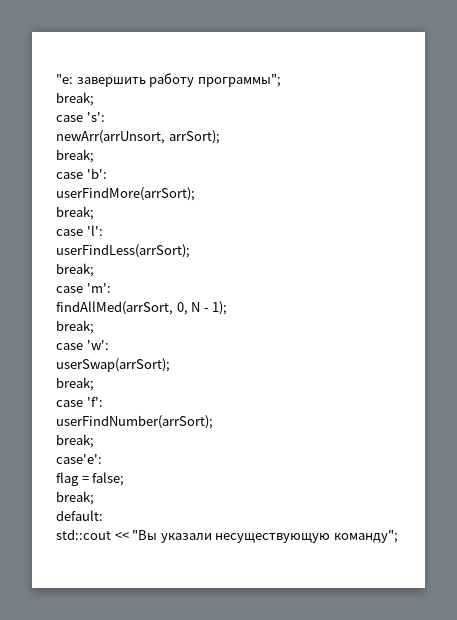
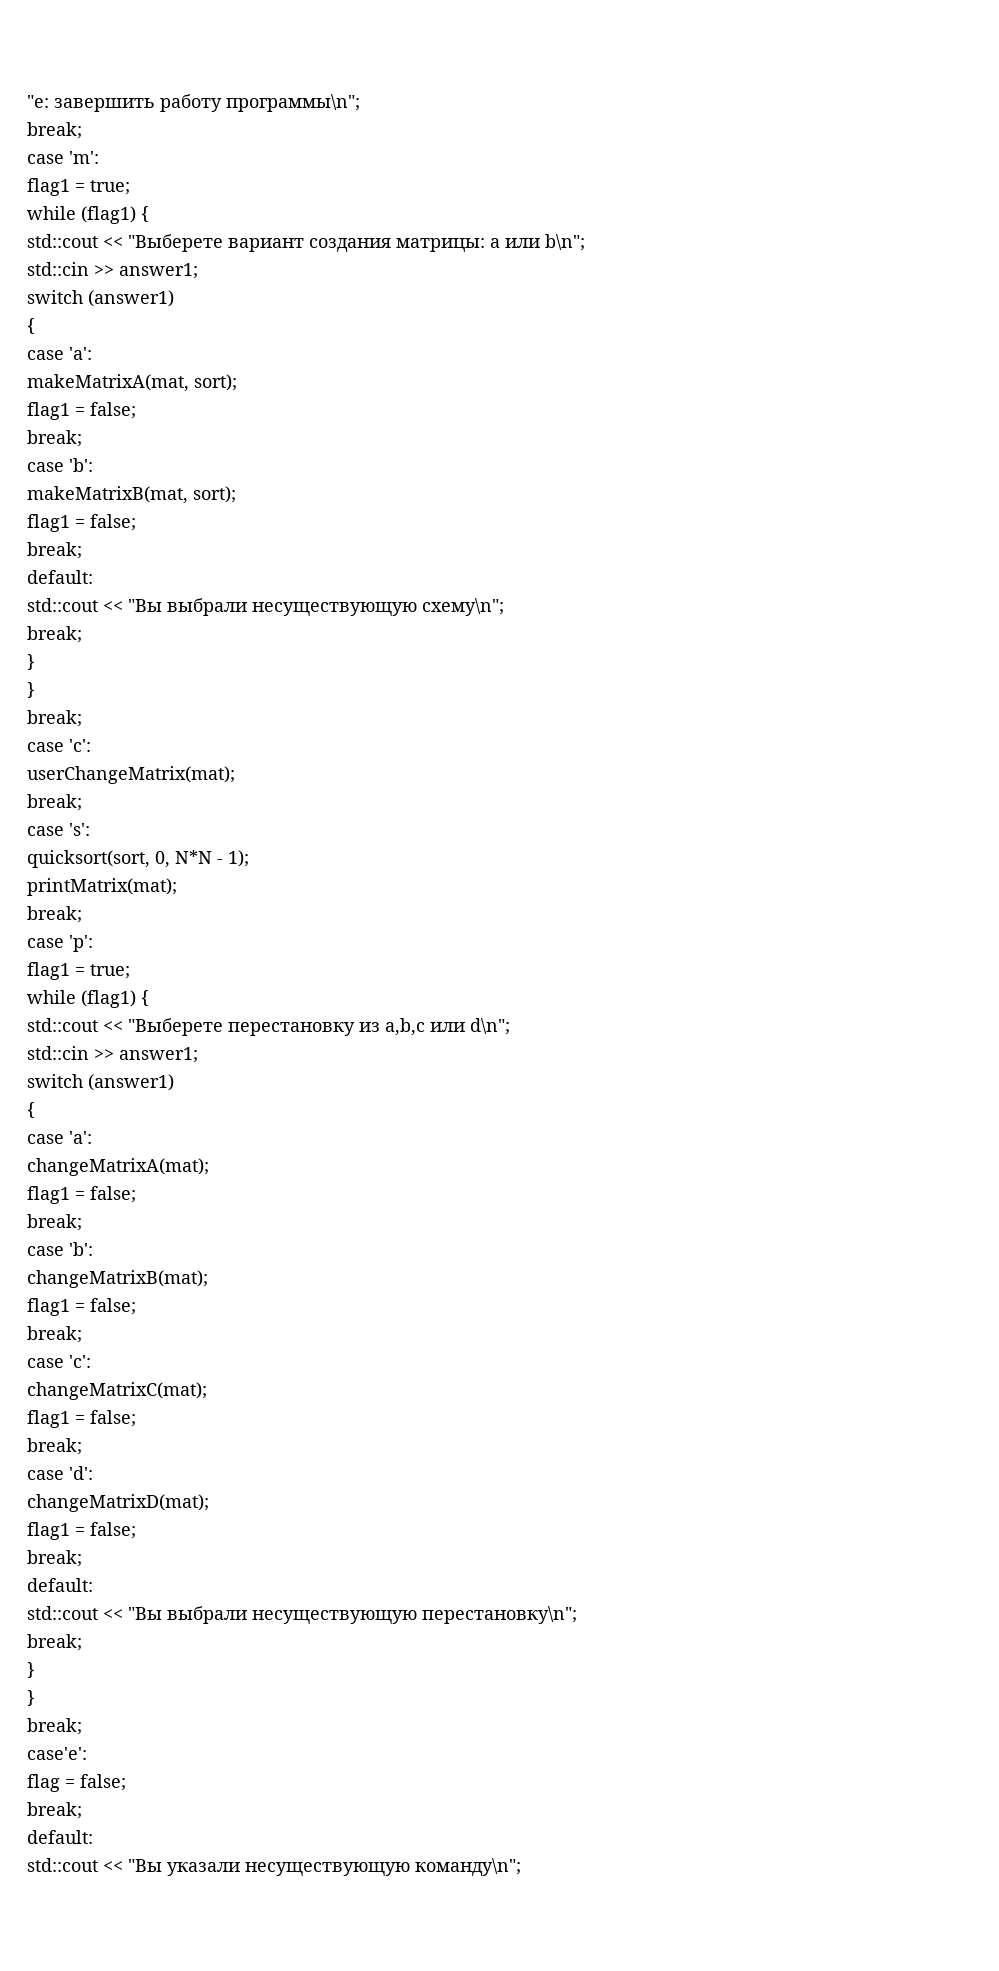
- "e: завершить работу программы";
+ "e: завершить работу программы\n";
+ break;
+ case 'm':
+ flag1 = true;
+ while (flag1) {
+ std::cout << "Выберете вариант создания матрицы: a или b\n";
+ std::cin >> answer1;
+ switch (answer1)
+ {
+ case 'a':
+ makeMatrixA(mat, sort);
+ flag1 = false;
+ break;
+ case 'b':
+ makeMatrixB(mat, sort);
+ flag1 = false;
+ break;
+ default:
+ std::cout << "Вы выбрали несуществующую схему\n";
+ break;
+ }
+ }
+ break;
+ case 'c':
+ userChangeMatrix(mat);
  break;
  case 's':
- newArr(arrUnsort, arrSort);
+ quicksort(sort, 0, N*N - 1);
+ printMatrix(mat);
+ break;
+ case 'p':
+ flag1 = true;
+ while (flag1) {
+ std::cout << "Выберете перестановку из a,b,c или d\n";
+ std::cin >> answer1;
+ switch (answer1)
+ {
+ case 'a':
+ changeMatrixA(mat);
+ flag1 = false;
  break;
  case 'b':
- userFindMore(arrSort);
+ changeMatrixB(mat);
+ flag1 = false;
  break;
- case 'l':
- userFindLess(arrSort);
+ case 'c':
+ changeMatrixC(mat);
+ flag1 = false;
  break;
- case 'm':
- findAllMed(arrSort, 0, N - 1);
+ case 'd':
+ changeMatrixD(mat);
+ flag1 = false;
  break;
- case 'w':
- userSwap(arrSort);
+ default:
+ std::cout << "Вы выбрали несуществующую перестановку\n";
  break;
- case 'f':
- userFindNumber(arrSort);
+ }
+ }
- std::cout << "Вы указали несуществующую команду";
+ std::cout << "Вы указали несуществующую команду\n";

